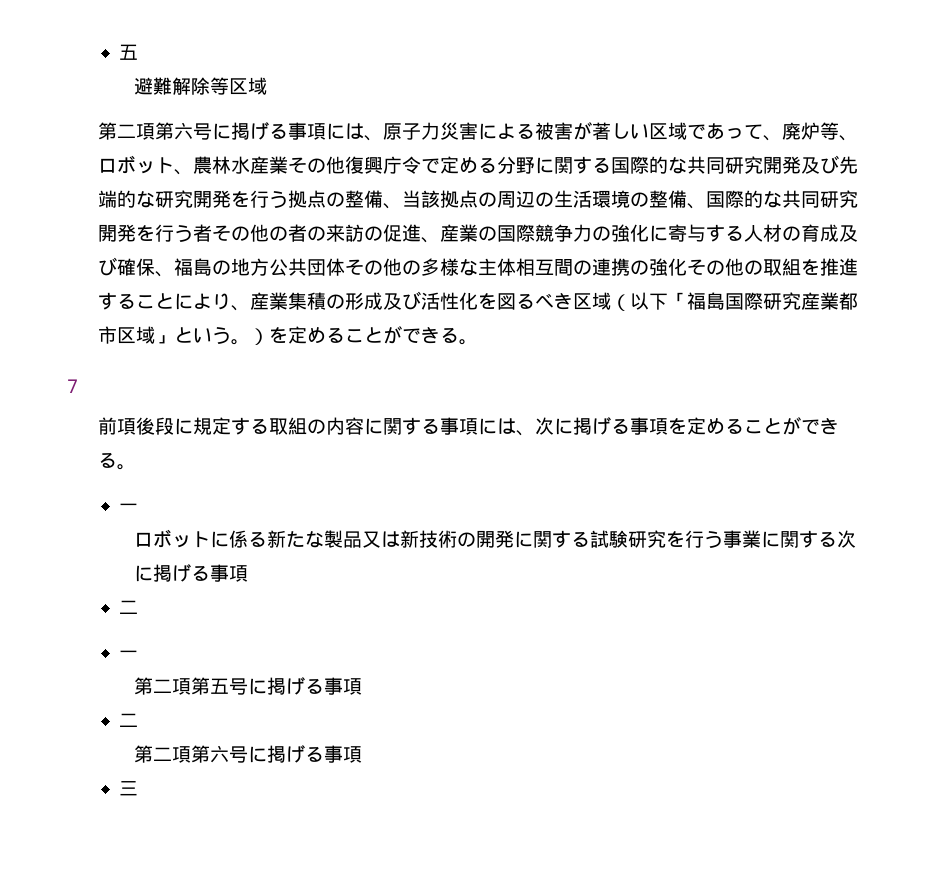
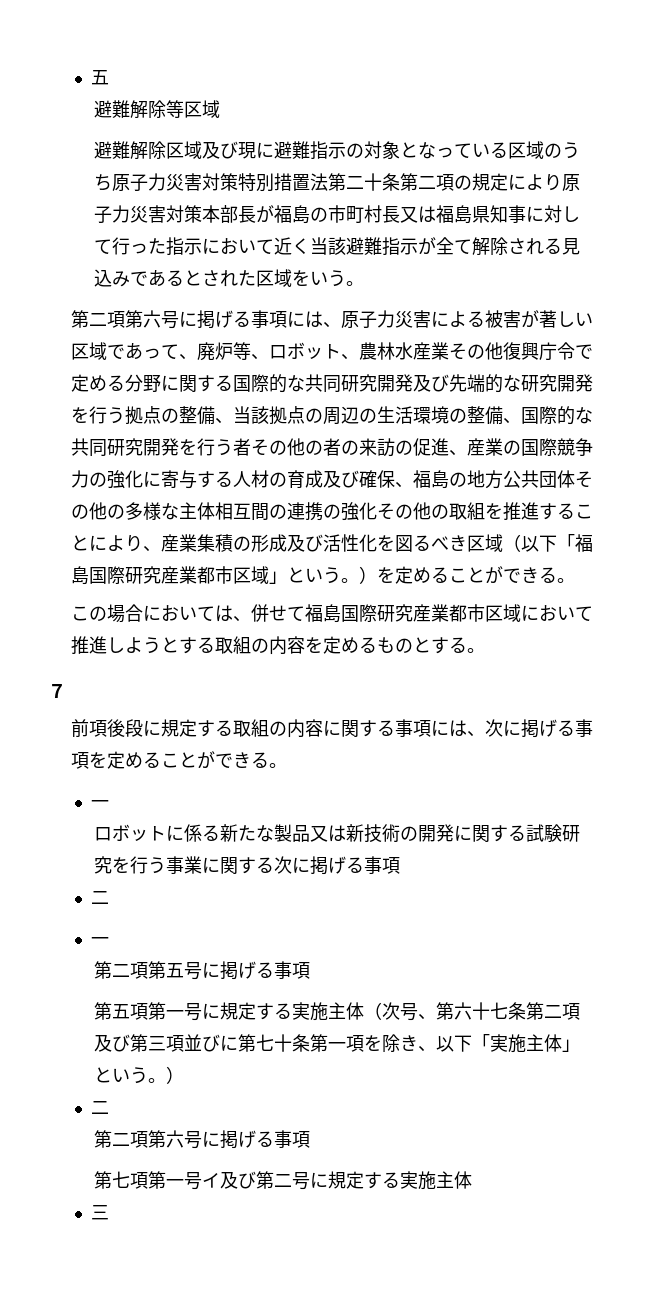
+ 避難解除区域及び現に避難指示の対象となっている区域のうち原子力災害対策特別措置法第二十条第二項の規定により原子力災害対策本部長が福島の市町村長又は福島県知事に対して行った指示において近く当該避難指示が全て解除される見込みであるとされた区域をいう。
+ この場合においては、併せて福島国際研究産業都市区域において推進しようとする取組の内容を定めるものとする。
+ 第五項第一号に規定する実施主体（次号、第六十七条第二項及び第三項並びに第七十条第一項を除き、以下「実施主体」という。）
+ 第七項第一号イ及び第二号に規定する実施主体

